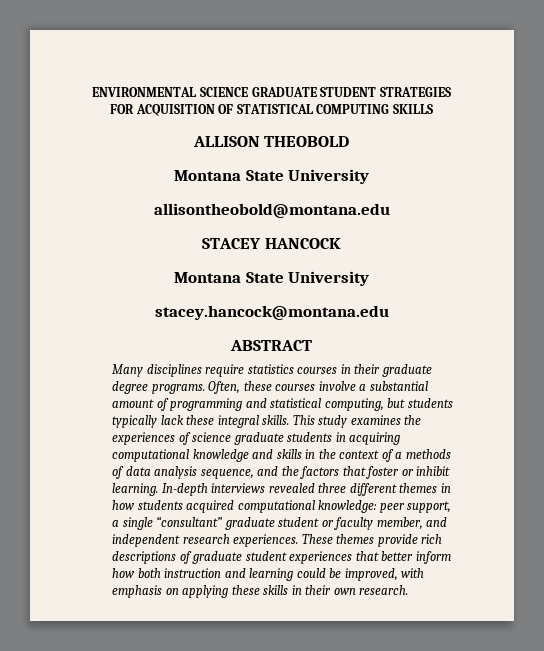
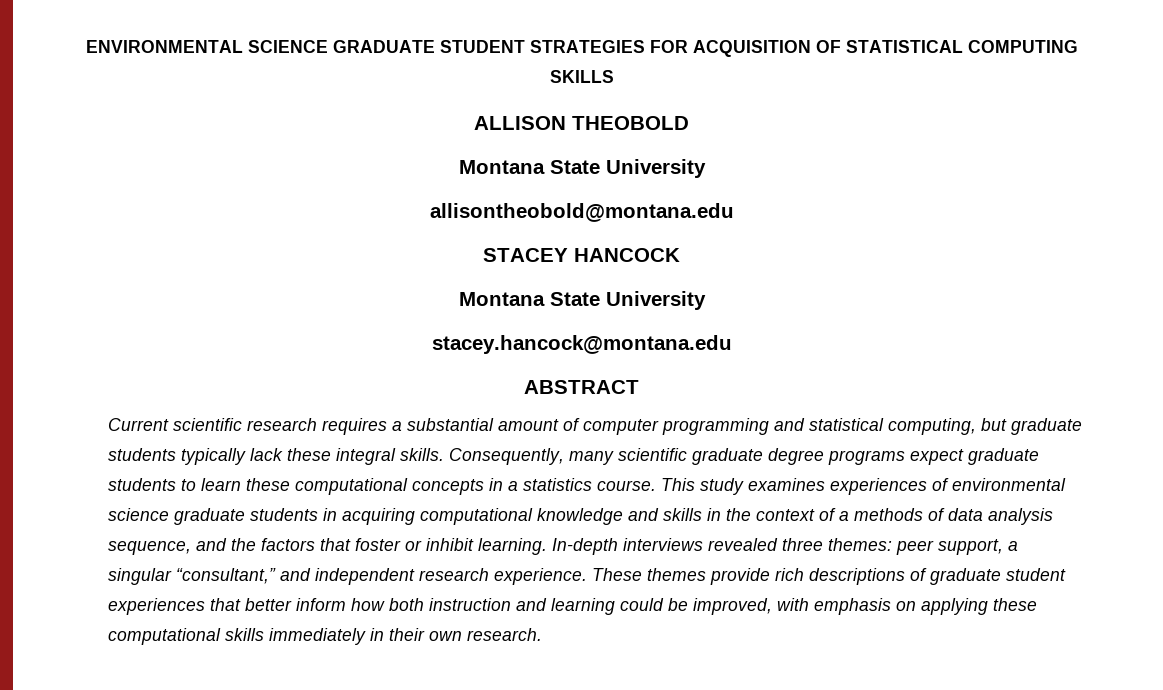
- Many disciplines require statistics courses in their graduate degree programs. Often, these courses involve a substantial amount of programming and statistical computing, but students typically lack these integral skills.
+ Current scientific research requires a substantial amount of computer programming and statistical computing, but graduate students typically lack these integral skills.
+ Consequently, many scientific graduate degree programs expect graduate students to learn these computational concepts in a statistics course.
- This study examines the experiences of science graduate students in acquiring computational knowledge and skills in the context of a methods of data analysis sequence, and the factors that foster or inhibit learning.
+ This study examines experiences of environmental science graduate students in acquiring computational knowledge and skills in the context of a methods of data analysis sequence, and the factors that foster or inhibit learning.
- In-depth interviews revealed three different themes in how students acquired computational knowledge: peer support, a single “consultant” graduate student or faculty member, and independent research experiences.
+ In-depth interviews revealed three themes: peer support, a singular “consultant,” and independent research experience.
- These themes provide rich descriptions of graduate student experiences that better inform how both instruction and learning could be improved, with emphasis on applying these skills in their own research.
+ These themes provide rich descriptions of graduate student experiences that better inform how both instruction and learning could be improved, with emphasis on applying these computational skills immediately in their own research.

